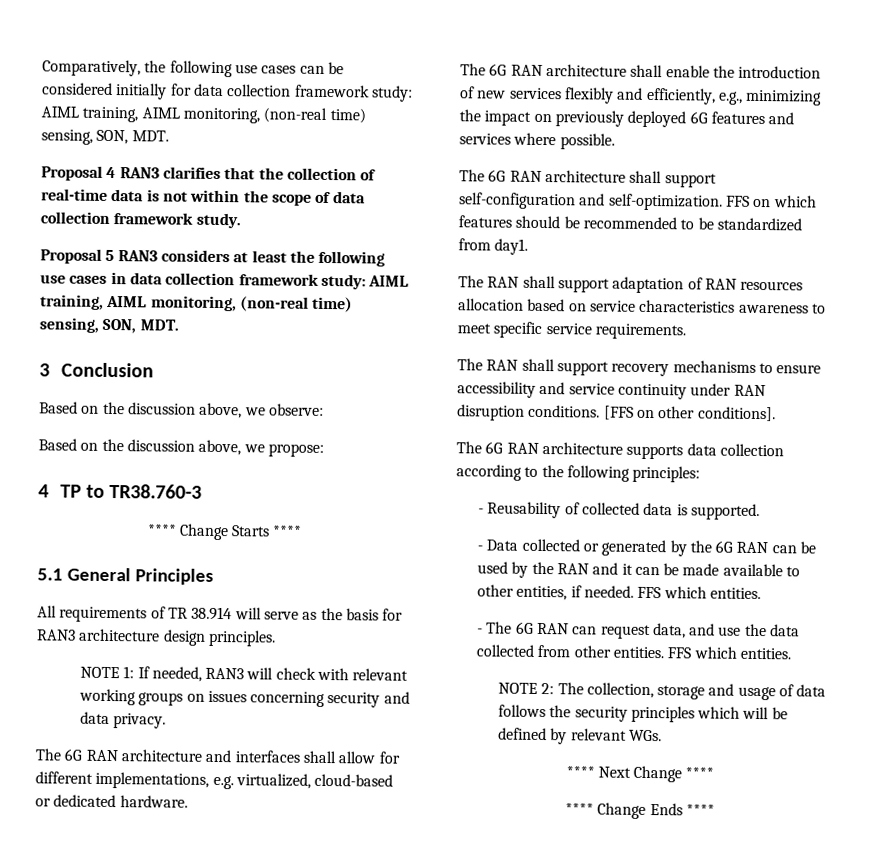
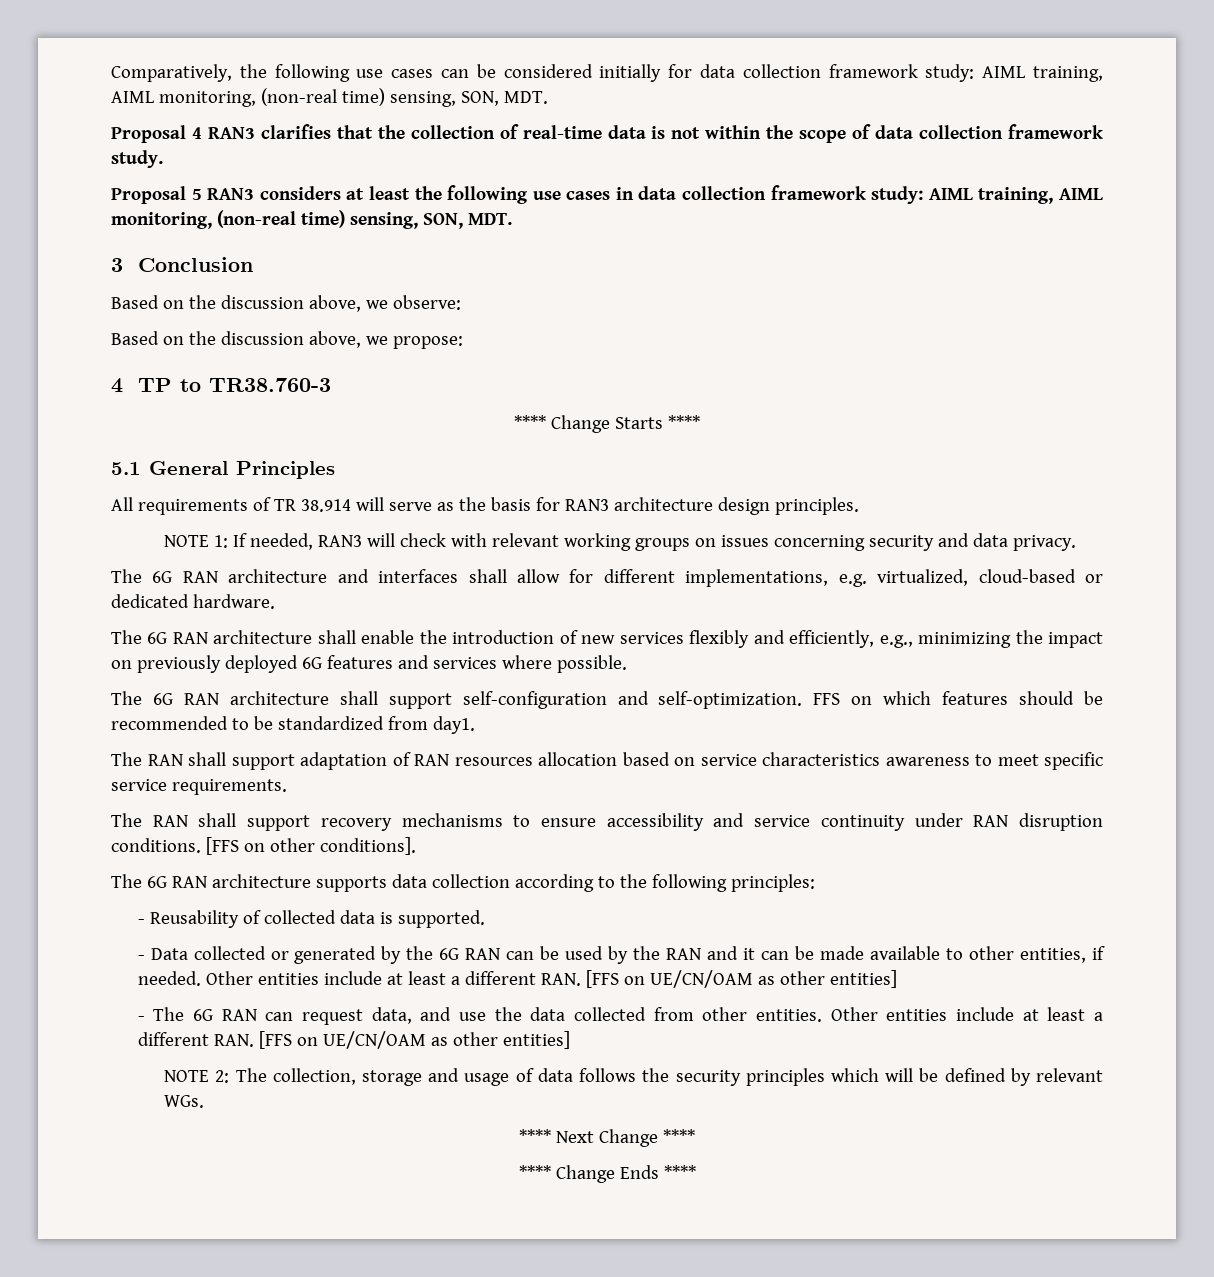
- - Data collected or generated by the 6G RAN can be used by the RAN and it can be made available to other entities, if needed. FFS which entities.
+ - Data collected or generated by the 6G RAN can be used by the RAN and it can be made available to other entities, if needed. Other entities include at least a different RAN. [FFS on UE/CN/OAM as other entities]
- - The 6G RAN can request data, and use the data collected from other entities. FFS which entities.
+ - The 6G RAN can request data, and use the data collected from other entities. Other entities include at least a different RAN. [FFS on UE/CN/OAM as other entities]

